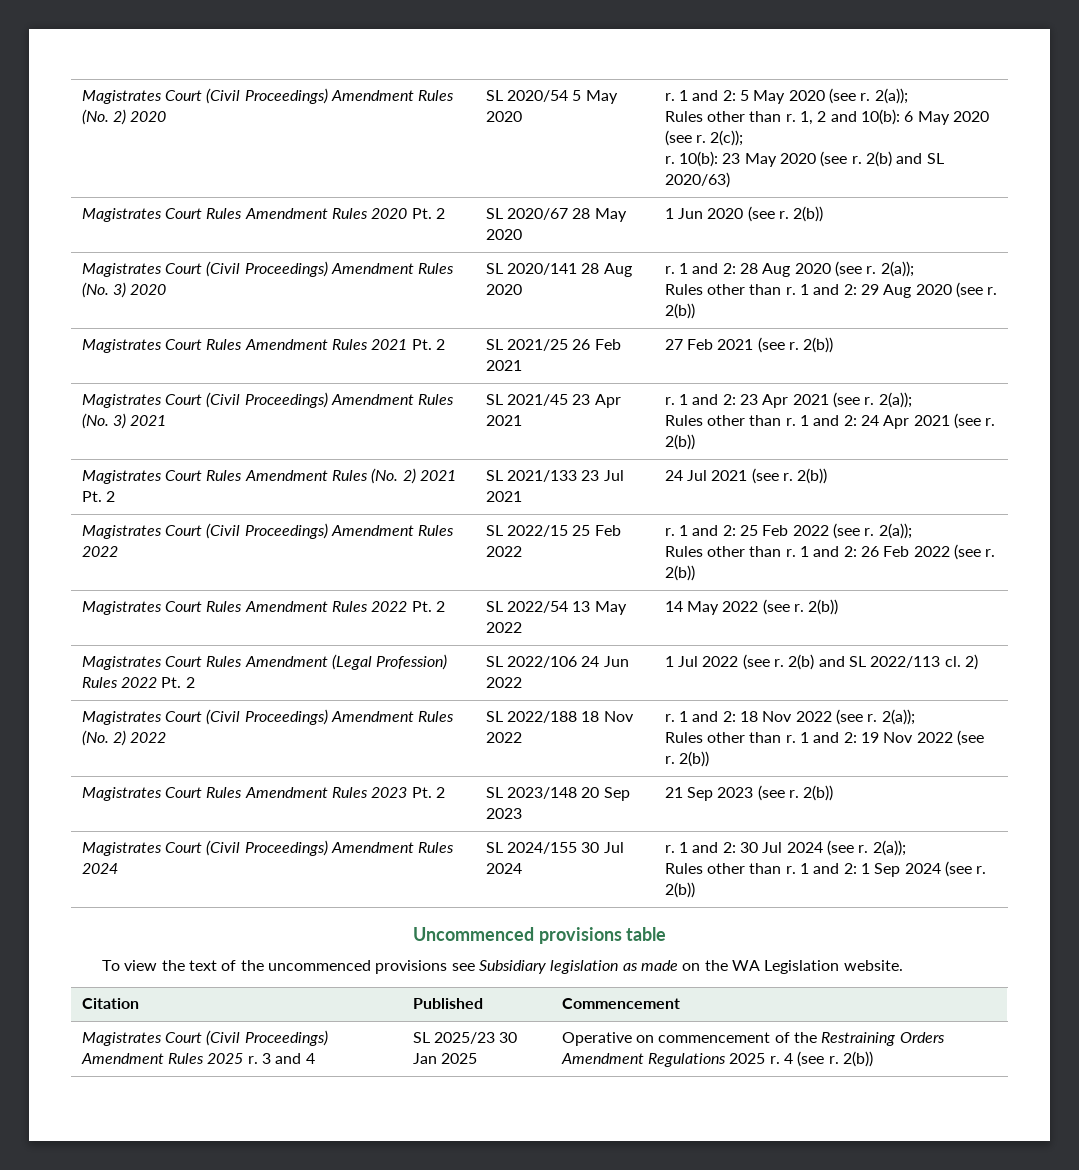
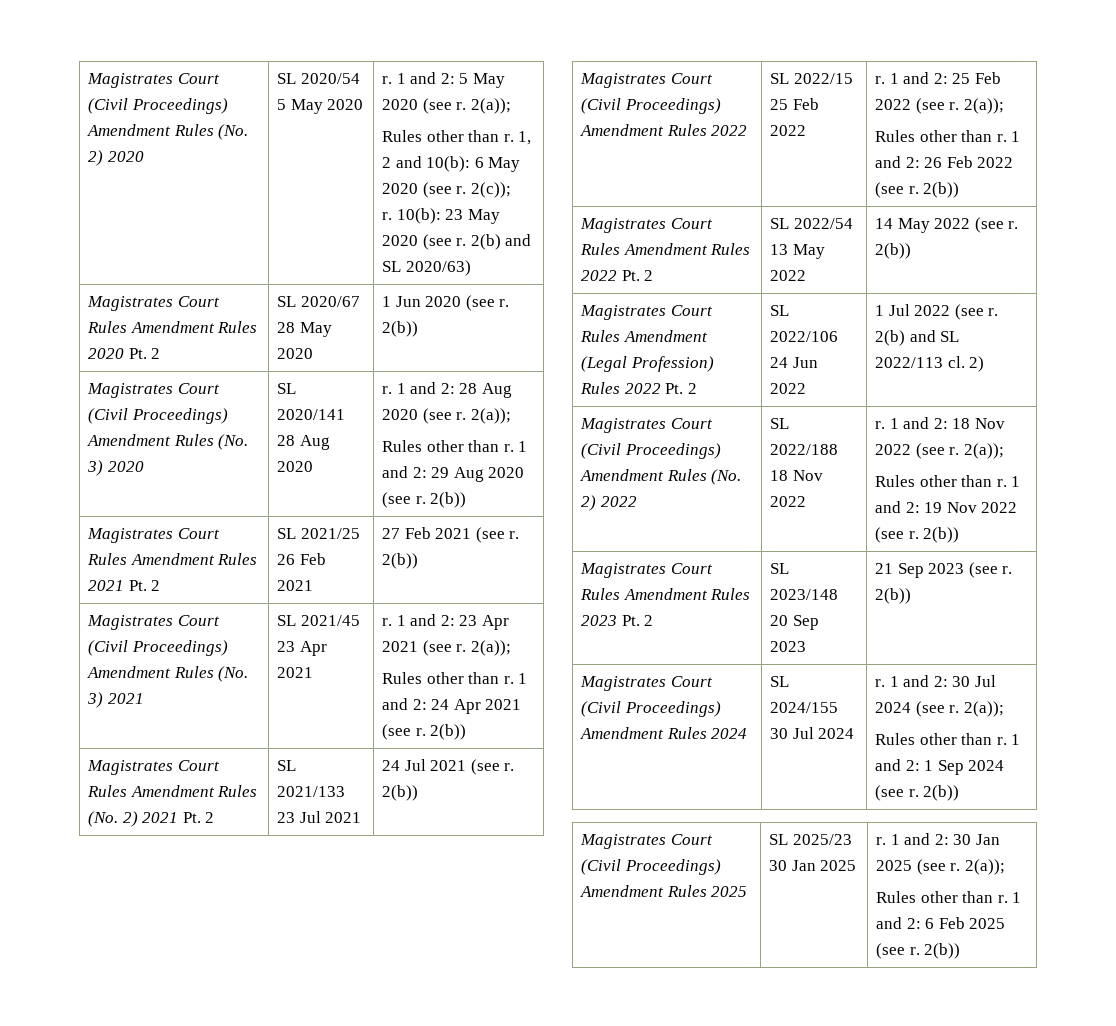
- Uncommenced provisions table
- To view the text of the uncommenced provisions see Subsidiary legislation as made on the WA Legislation website.
- Citation | Published | Commencement
- Magistrates Court (Civil Proceedings) Amendment Rules 2025 r. 3 and 4 | SL 2025/23 30 Jan 2025 | Operative on commencement of the Restraining Orders Amendment Regulations 2025 r. 4 (see r. 2(b))
+ Magistrates Court (Civil Proceedings) Amendment Rules 2025 | SL 2025/23 30 Jan 2025 | r. 1 and 2: 30 Jan 2025 (see r. 2(a));
+ Rules other than r. 1 and 2: 6 Feb 2025 (see r. 2(b))

